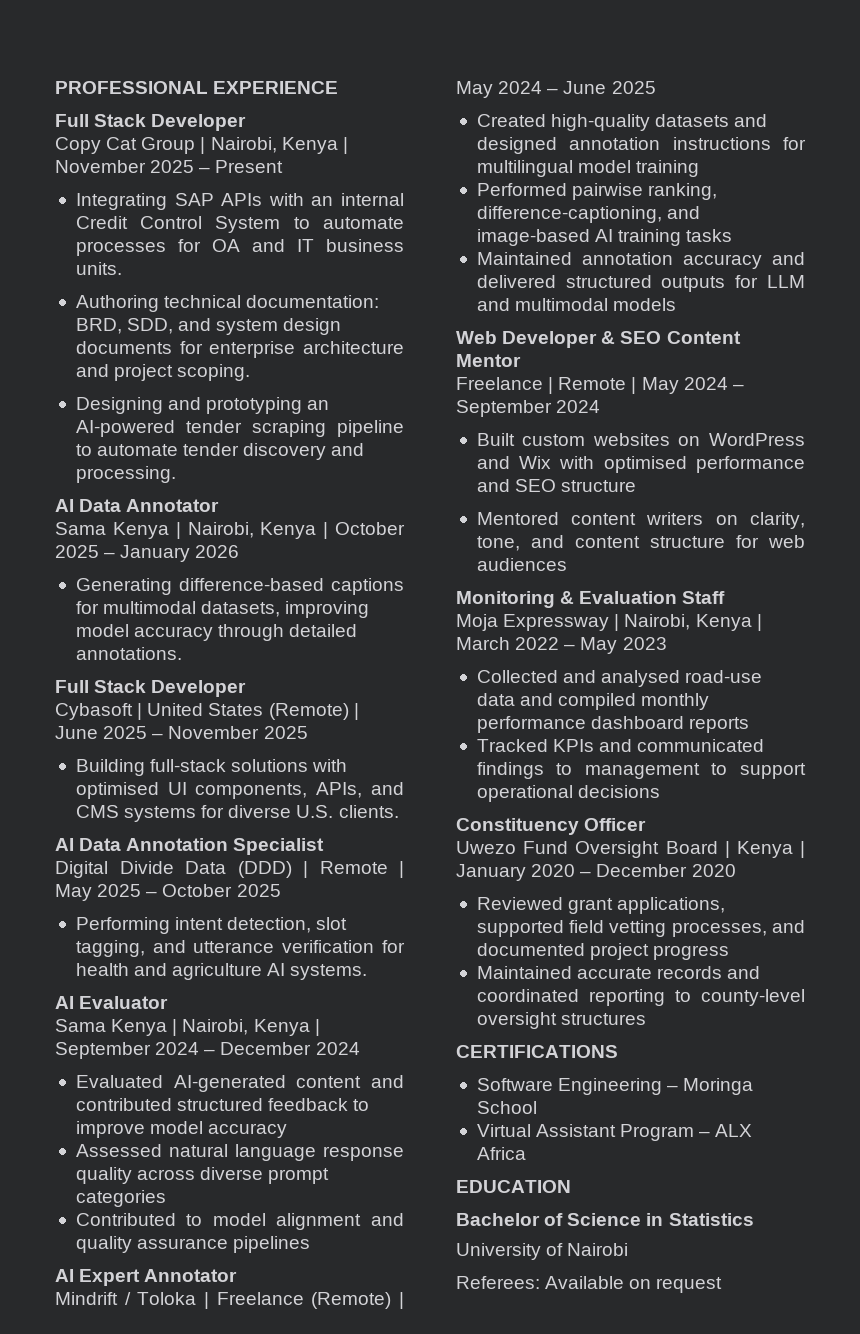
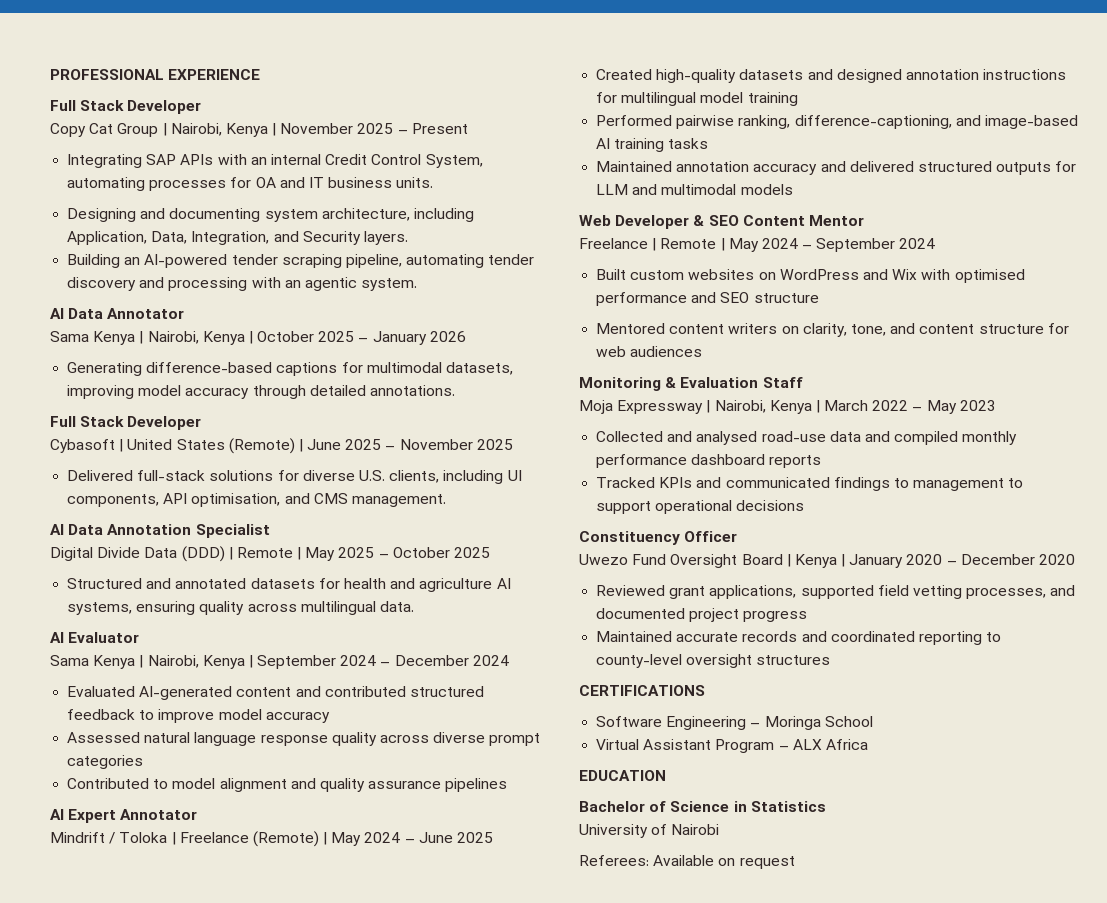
- Integrating SAP APIs with an internal Credit Control System to automate processes for OA and IT business units.
+ Integrating SAP APIs with an internal Credit Control System, automating processes for OA and IT business units.
- Authoring technical documentation: BRD, SDD, and system design documents for enterprise architecture and project scoping.
- Designing and prototyping an AI-powered tender scraping pipeline to automate tender discovery and processing.
+ Designing and documenting system architecture, including Application, Data, Integration, and Security layers.
+ Building an AI-powered tender scraping pipeline, automating tender discovery and processing with an agentic system.
- Building full-stack solutions with optimised UI components, APIs, and CMS systems for diverse U.S. clients.
+ Delivered full-stack solutions for diverse U.S. clients, including UI components, API optimisation, and CMS management.
- Performing intent detection, slot tagging, and utterance verification for health and agriculture AI systems.
+ Structured and annotated datasets for health and agriculture AI systems, ensuring quality across multilingual data.

